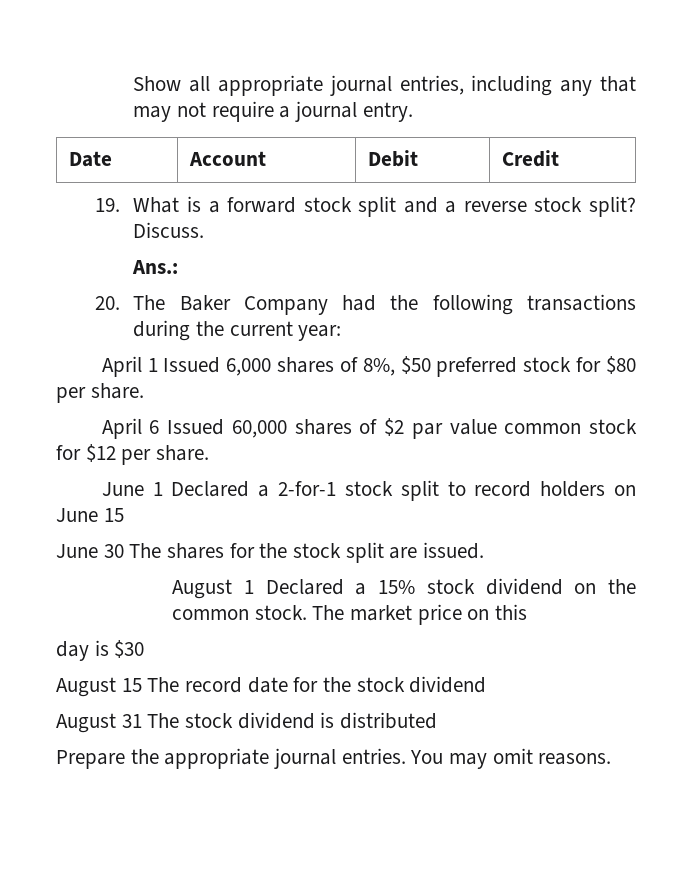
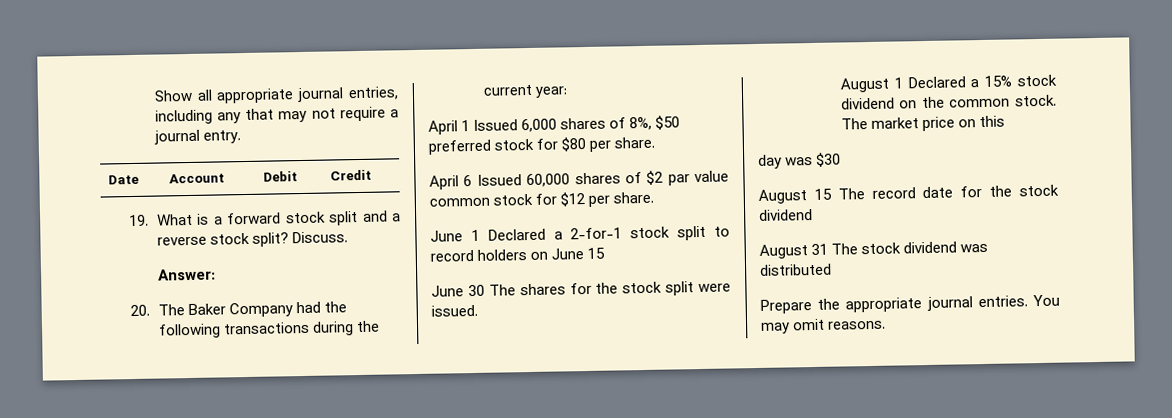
- Ans.:
+ Answer:
- June 30 The shares for the stock split are issued.
+ June 30 The shares for the stock split were issued.
- day is $30
+ day was $30
- August 31 The stock dividend is distributed
+ August 31 The stock dividend was distributed

